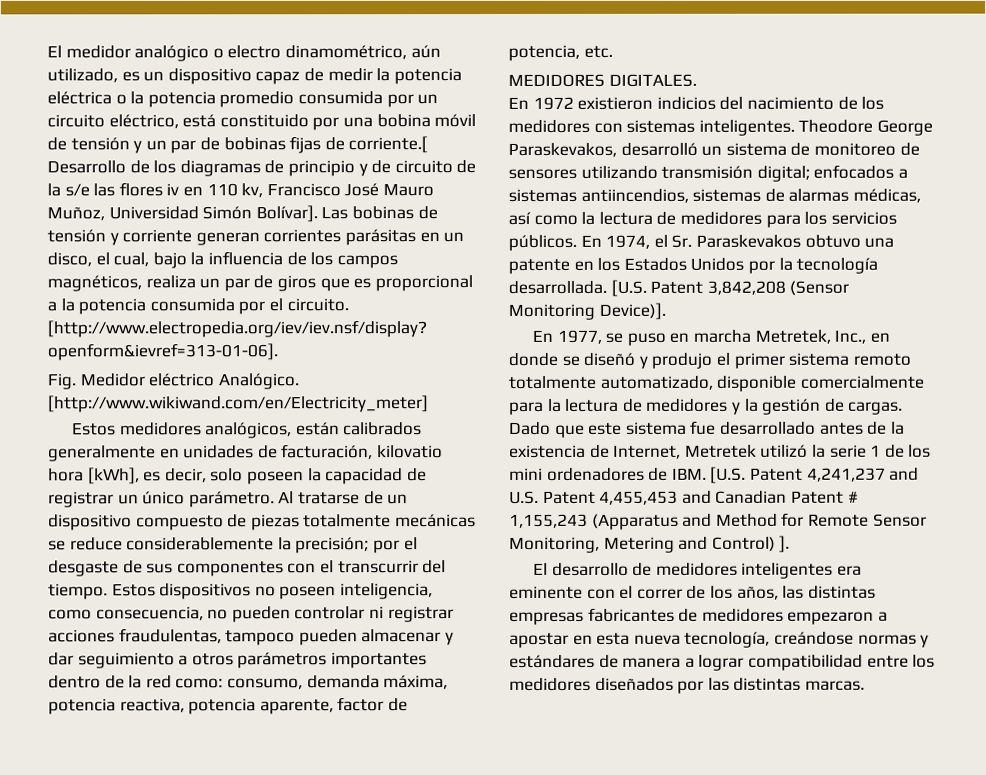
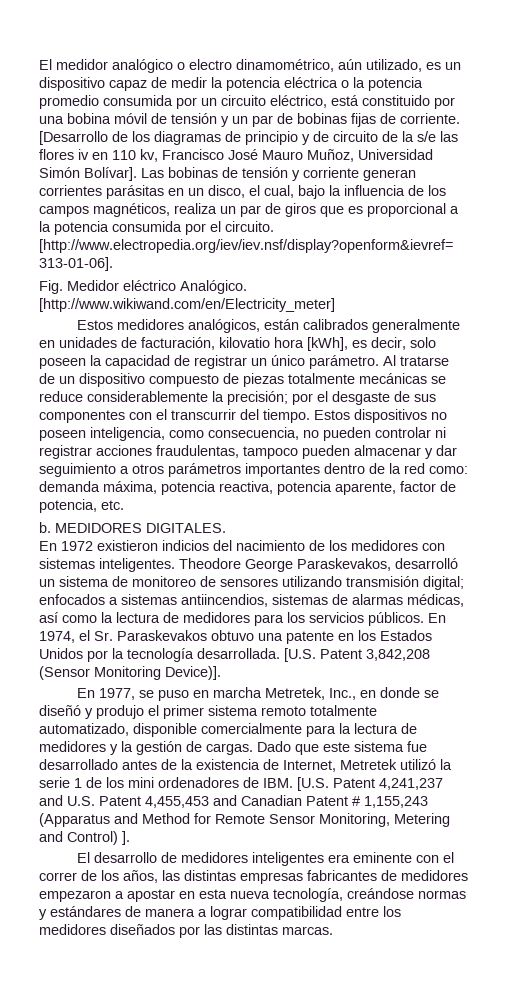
- El medidor analógico o electro dinamométrico, aún utilizado, es un dispositivo capaz de medir la potencia eléctrica o la potencia promedio consumida por un circuito eléctrico, está constituido por una bobina móvil de tensión y un par de bobinas fijas de corriente.[ Desarrollo de los diagramas de principio y de circuito de la s/e las flores iv en 110 kv, Francisco José Mauro Muñoz, Universidad Simón Bolívar].
+ El medidor analógico o electro dinamométrico, aún utilizado, es un dispositivo capaz de medir la potencia eléctrica o la potencia promedio consumida por un circuito eléctrico, está constituido por una bobina móvil de tensión y un par de bobinas fijas de corriente. [Desarrollo de los diagramas de principio y de circuito de la s/e las flores iv en 110 kv, Francisco José Mauro Muñoz, Universidad Simón Bolívar].
- Estos dispositivos no poseen inteligencia, como consecuencia, no pueden controlar ni registrar acciones fraudulentas, tampoco pueden almacenar y dar seguimiento a otros parámetros importantes dentro de la red como: consumo, demanda máxima, potencia reactiva, potencia aparente, factor de potencia, etc.
+ Estos dispositivos no poseen inteligencia, como consecuencia, no pueden controlar ni registrar acciones fraudulentas, tampoco pueden almacenar y dar seguimiento a otros parámetros importantes dentro de la red como: demanda máxima, potencia reactiva, potencia aparente, factor de potencia, etc.
+ b.

